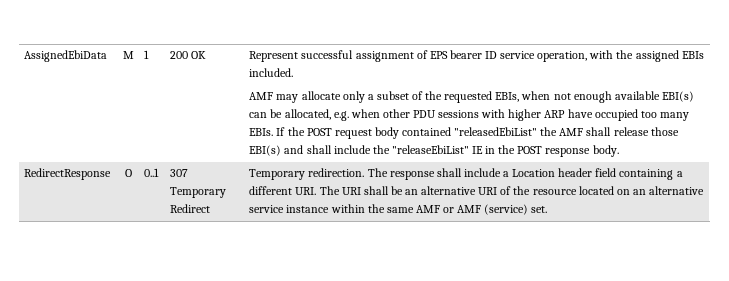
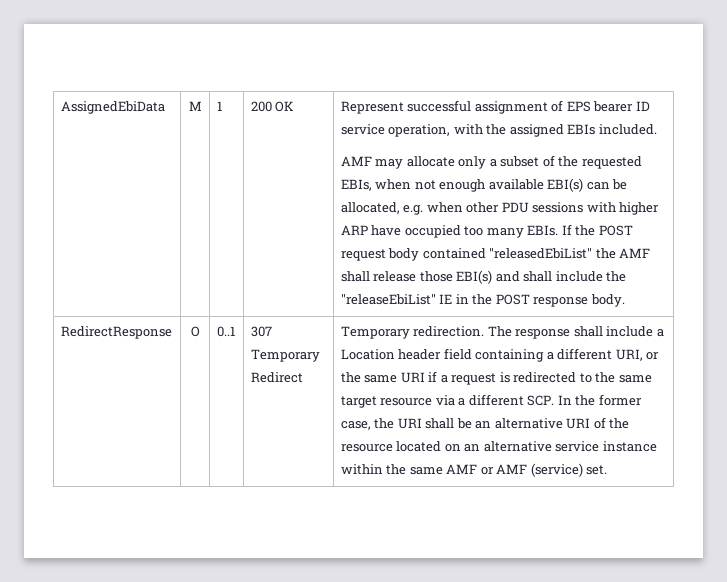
- The response shall include a Location header field containing a different URI. The URI shall be an alternative URI of the resource located on an alternative service instance within the same AMF or AMF (service) set.
+ The response shall include a Location header field containing a different URI, or the same URI if a request is redirected to the same target resource via a different SCP. In the former case, the URI shall be an alternative URI of the resource located on an alternative service instance within the same AMF or AMF (service) set.

